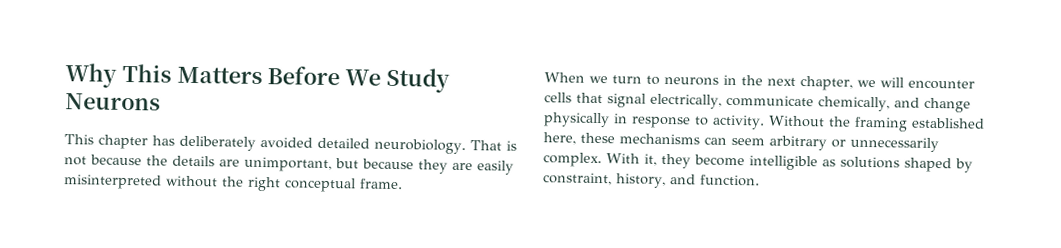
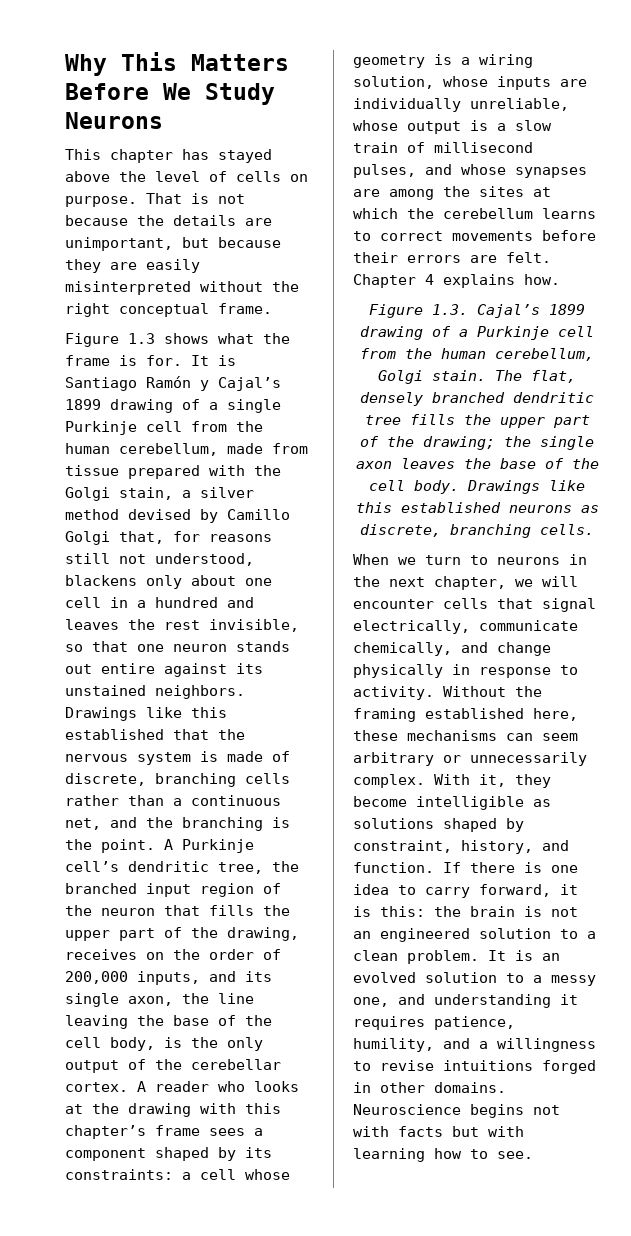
- This chapter has deliberately avoided detailed neurobiology.
+ This chapter has stayed above the level of cells on purpose.
+ Figure 1.3 shows what the frame is for. It is Santiago Ramón y Cajal’s 1899 drawing of a single Purkinje cell from the human cerebellum, made from tissue prepared with the Golgi stain, a silver method devised by Camillo Golgi that, for reasons still not understood, blackens only about one cell in a hundred and leaves the rest invisible, so that one neuron stands out entire against its unstained neighbors. Drawings like this established that the nervous system is made of discrete, branching cells rather than a continuous net, and the branching is the point. A Purkinje cell’s dendritic tree, the branched input region of the neuron that fills the upper part of the drawing, receives on the order of 200,000 inputs, and its single axon, the line leaving the base of the cell body, is the only output of the cerebellar cortex. A reader who looks at the drawing with this chapter’s frame sees a component shaped by its constraints: a cell whose geometry is a wiring solution, whose inputs are individually unreliable, whose output is a slow train of millisecond pulses, and whose synapses are among the sites at which the cerebellum learns to correct movements before their errors are felt. Chapter 4 explains how.
+ Figure 1.3. Cajal’s 1899 drawing of a Purkinje cell from the human cerebellum, Golgi stain. The flat, densely branched dendritic tree fills the upper part of the drawing; the single axon leaves the base of the cell body. Drawings like this established neurons as discrete, branching cells.
+ If there is one idea to carry forward, it is this: the brain is not an engineered solution to a clean problem. It is an evolved solution to a messy one, and understanding it requires patience, humility, and a willingness to revise intuitions forged in other domains. Neuroscience begins not with facts but with learning how to see.

